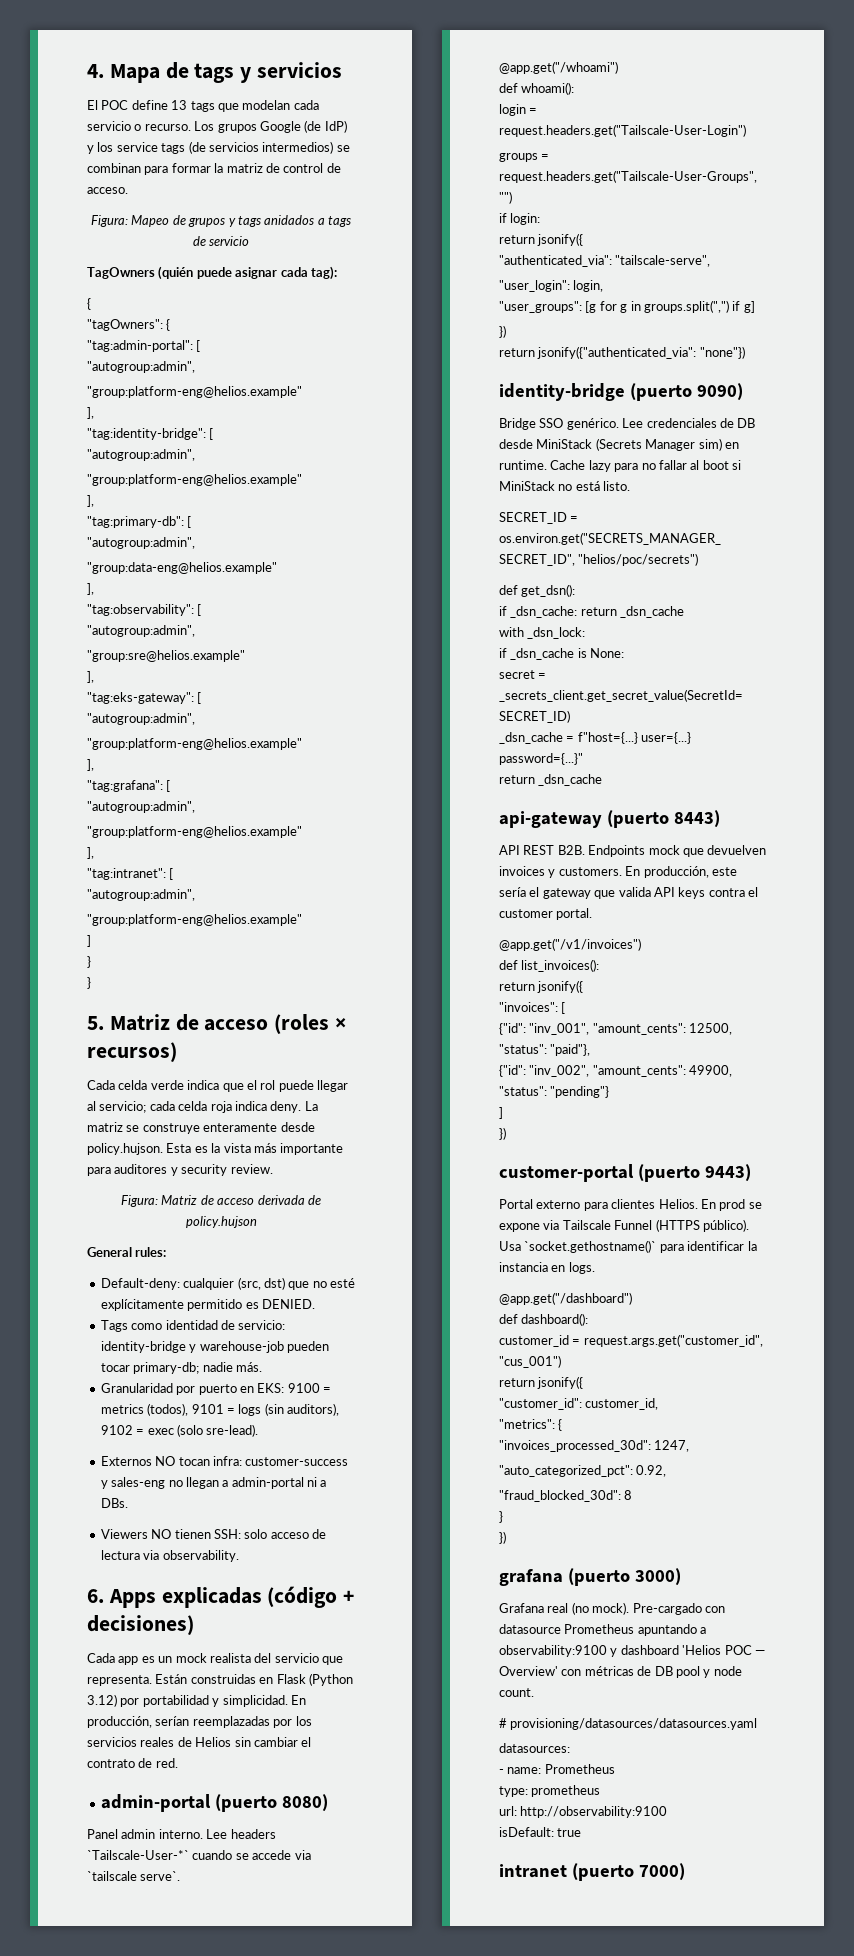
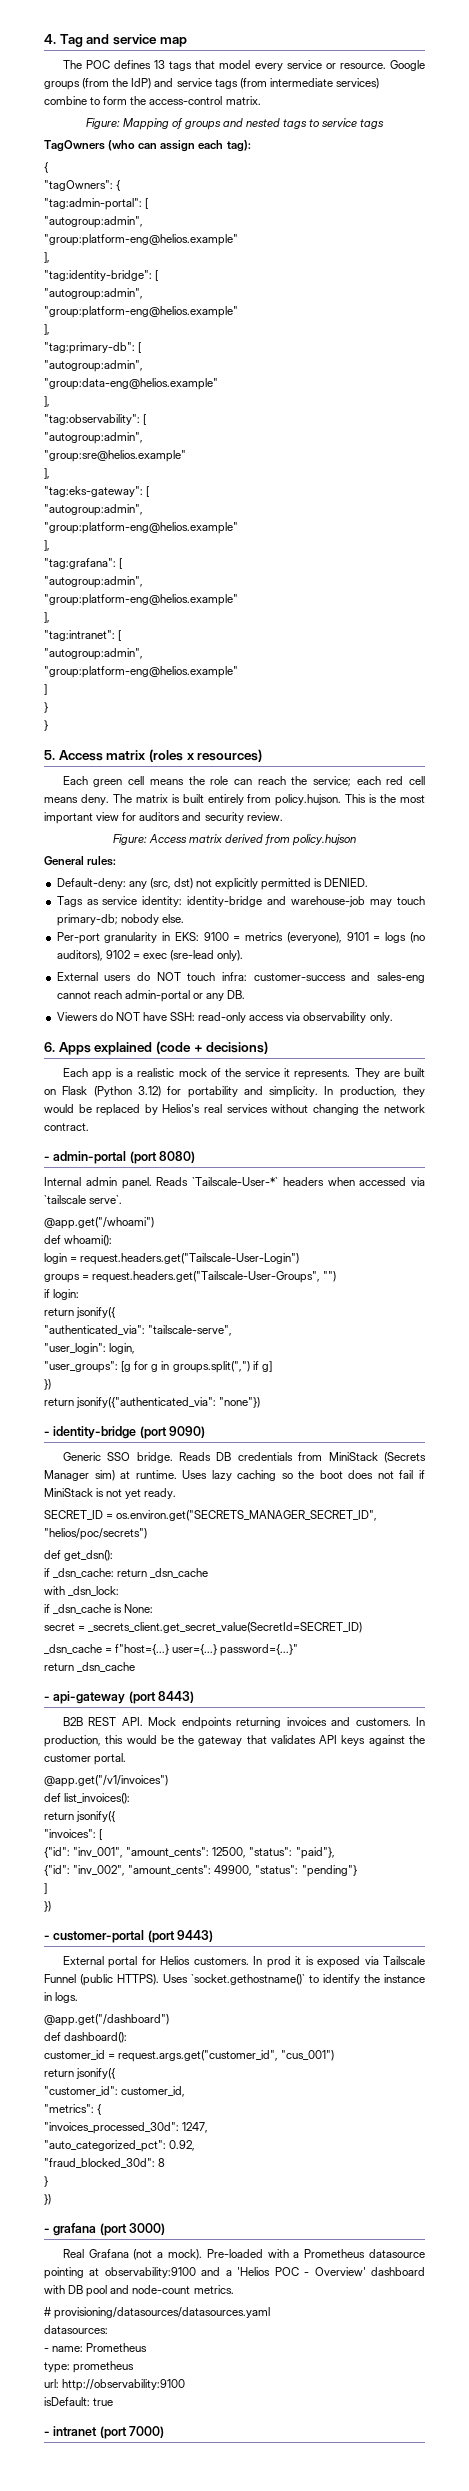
- 4. Mapa de tags y servicios
- El POC define 13 tags que modelan cada servicio o recurso. Los grupos Google (de IdP) y los service tags (de servicios intermedios) se combinan para formar la matriz de control de acceso.
- Figura: Mapeo de grupos y tags anidados a tags de servicio
+ 4. Tag and service map
+ The POC defines 13 tags that model every service or resource. Google groups (from the IdP) and service tags (from intermediate services) combine to form the access-control matrix.
+ Figure: Mapping of groups and nested tags to service tags
- TagOwners (quién puede asignar cada tag):
+ TagOwners (who can assign each tag):
- 5. Matriz de acceso (roles × recursos)
- Cada celda verde indica que el rol puede llegar al servicio; cada celda roja indica deny. La matriz se construye enteramente desde policy.hujson. Esta es la vista más importante para auditores y security review.
- Figura: Matriz de acceso derivada de policy.hujson
+ 5. Access matrix (roles x resources)
+ Each green cell means the role can reach the service; each red cell means deny. The matrix is built entirely from policy.hujson. This is the most important view for auditors and security review.
+ Figure: Access matrix derived from policy.hujson
- Default-deny: cualquier (src, dst) que no esté explícitamente permitido es DENIED.
- Tags como identidad de servicio: identity-bridge y warehouse-job pueden tocar primary-db; nadie más.
- Granularidad por puerto en EKS: 9100 = metrics (todos), 9101 = logs (sin auditors), 9102 = exec (solo sre-lead).
- Externos NO tocan infra: customer-success y sales-eng no llegan a admin-portal ni a DBs.
- Viewers NO tienen SSH: solo acceso de lectura via observability.
- 6. Apps explicadas (código + decisiones)
- Cada app es un mock realista del servicio que representa. Están construidas en Flask (Python 3.12) por portabilidad y simplicidad. En producción, serían reemplazadas por los servicios reales de Helios sin cambiar el contrato de red.
- admin-portal (puerto 8080)
- Panel admin interno. Lee headers `Tailscale-User-*` cuando se accede via `tailscale serve`.
+ Default-deny: any (src, dst) not explicitly permitted is DENIED.
+ Tags as service identity: identity-bridge and warehouse-job may touch primary-db; nobody else.
+ Per-port granularity in EKS: 9100 = metrics (everyone), 9101 = logs (no auditors), 9102 = exec (sre-lead only).
+ External users do NOT touch infra: customer-success and sales-eng cannot reach admin-portal or any DB.
+ Viewers do NOT have SSH: read-only access via observability only.
+ 6. Apps explained (code + decisions)
+ Each app is a realistic mock of the service it represents. They are built on Flask (Python 3.12) for portability and simplicity. In production, they would be replaced by Helios's real services without changing the network contract.
+ - admin-portal (port 8080)
+ Internal admin panel. Reads `Tailscale-User-*` headers when accessed via `tailscale serve`.
- identity-bridge (puerto 9090)
- Bridge SSO genérico. Lee credenciales de DB desde MiniStack (Secrets Manager sim) en runtime. Cache lazy para no fallar al boot si MiniStack no está listo.
+ - identity-bridge (port 9090)
+ Generic SSO bridge. Reads DB credentials from MiniStack (Secrets Manager sim) at runtime. Uses lazy caching so the boot does not fail if MiniStack is not yet ready.
- api-gateway (puerto 8443)
- API REST B2B. Endpoints mock que devuelven invoices y customers. En producción, este sería el gateway que valida API keys contra el customer portal.
+ - api-gateway (port 8443)
+ B2B REST API. Mock endpoints returning invoices and customers. In production, this would be the gateway that validates API keys against the customer portal.
- customer-portal (puerto 9443)
- Portal externo para clientes Helios. En prod se expone via Tailscale Funnel (HTTPS público). Usa `socket.gethostname()` para identificar la instancia en logs.
+ - customer-portal (port 9443)
+ External portal for Helios customers. In prod it is exposed via Tailscale Funnel (public HTTPS). Uses `socket.gethostname()` to identify the instance in logs.
- grafana (puerto 3000)
- Grafana real (no mock). Pre-cargado con datasource Prometheus apuntando a observability:9100 y dashboard 'Helios POC — Overview' con métricas de DB pool y node count.
+ - grafana (port 3000)
+ Real Grafana (not a mock). Pre-loaded with a Prometheus datasource pointing at observability:9100 and a 'Helios POC - Overview' dashboard with DB pool and node-count metrics.
- intranet (puerto 7000)
+ - intranet (port 7000)

